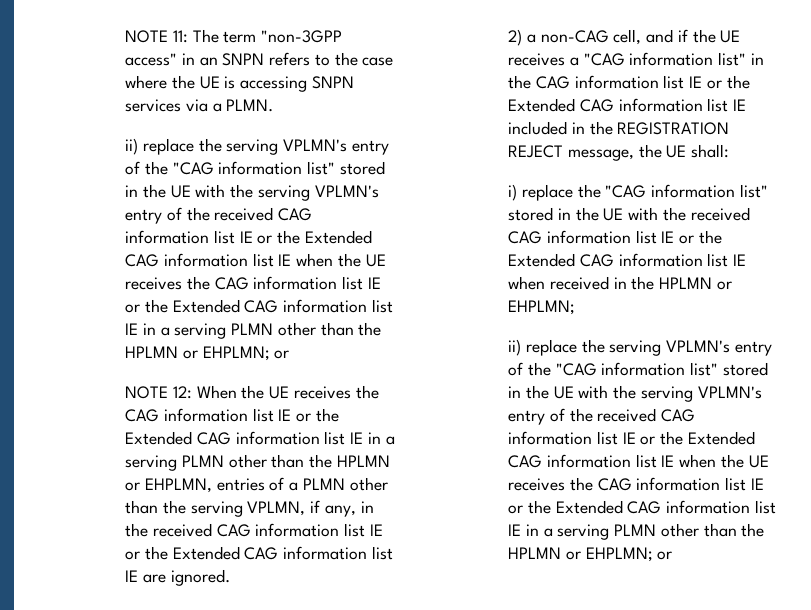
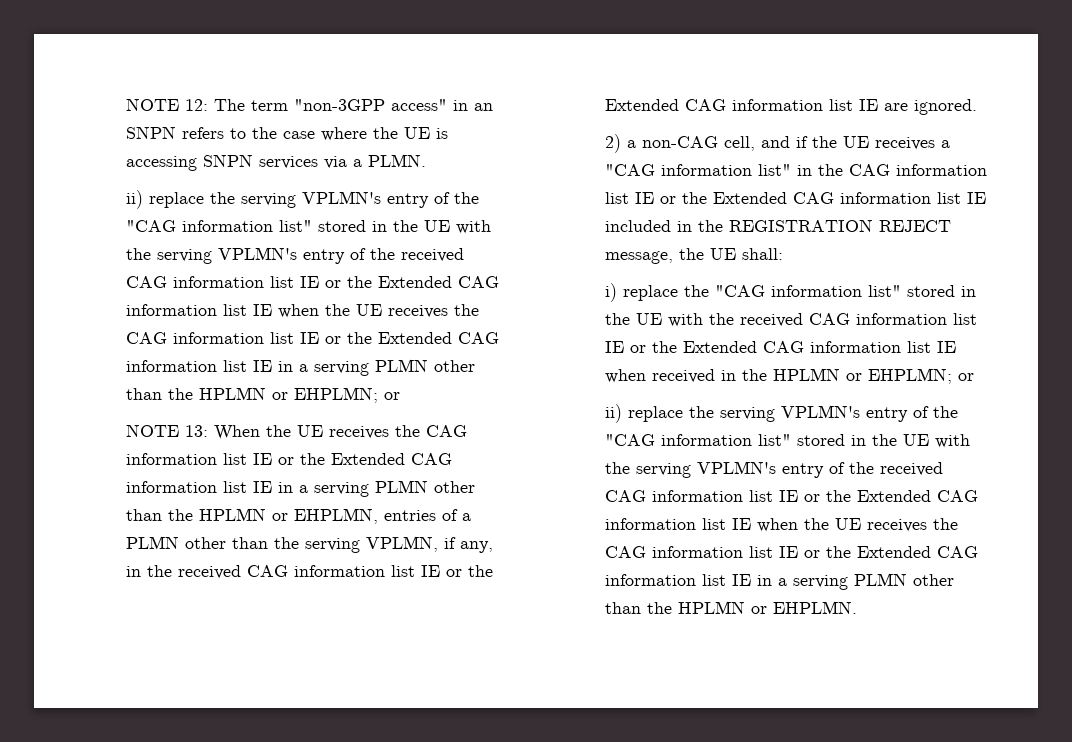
- NOTE 11: The term "non-3GPP access" in an SNPN refers to the case where the UE is accessing SNPN services via a PLMN.
+ NOTE 12: The term "non-3GPP access" in an SNPN refers to the case where the UE is accessing SNPN services via a PLMN.
- NOTE 12: When the UE receives the CAG information list IE or the Extended CAG information list IE in a serving PLMN other than the HPLMN or EHPLMN, entries of a PLMN other than the serving VPLMN, if any, in the received CAG information list IE or the Extended CAG information list IE are ignored.
+ NOTE 13: When the UE receives the CAG information list IE or the Extended CAG information list IE in a serving PLMN other than the HPLMN or EHPLMN, entries of a PLMN other than the serving VPLMN, if any, in the received CAG information list IE or the Extended CAG information list IE are ignored.
- i) replace the "CAG information list" stored in the UE with the received CAG information list IE or the Extended CAG information list IE when received in the HPLMN or EHPLMN;
- ii) replace the serving VPLMN's entry of the "CAG information list" stored in the UE with the serving VPLMN's entry of the received CAG information list IE or the Extended CAG information list IE when the UE receives the CAG information list IE or the Extended CAG information list IE in a serving PLMN other than the HPLMN or EHPLMN; or
+ i) replace the "CAG information list" stored in the UE with the received CAG information list IE or the Extended CAG information list IE when received in the HPLMN or EHPLMN; or
+ ii) replace the serving VPLMN's entry of the "CAG information list" stored in the UE with the serving VPLMN's entry of the received CAG information list IE or the Extended CAG information list IE when the UE receives the CAG information list IE or the Extended CAG information list IE in a serving PLMN other than the HPLMN or EHPLMN.

